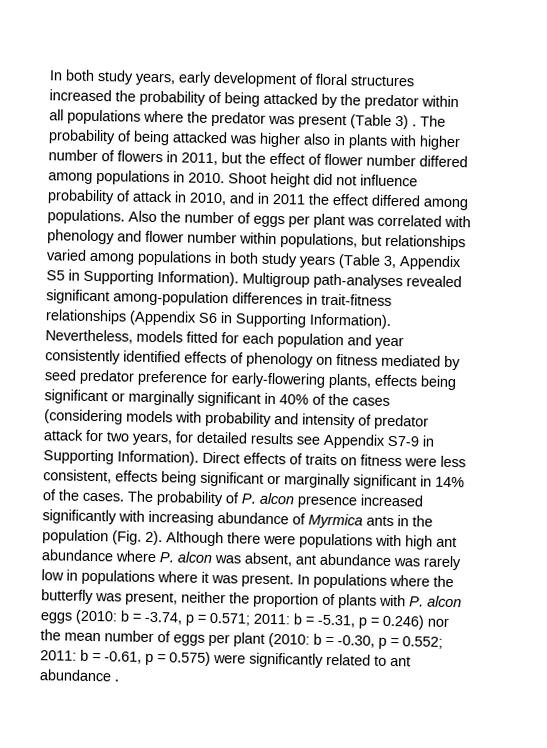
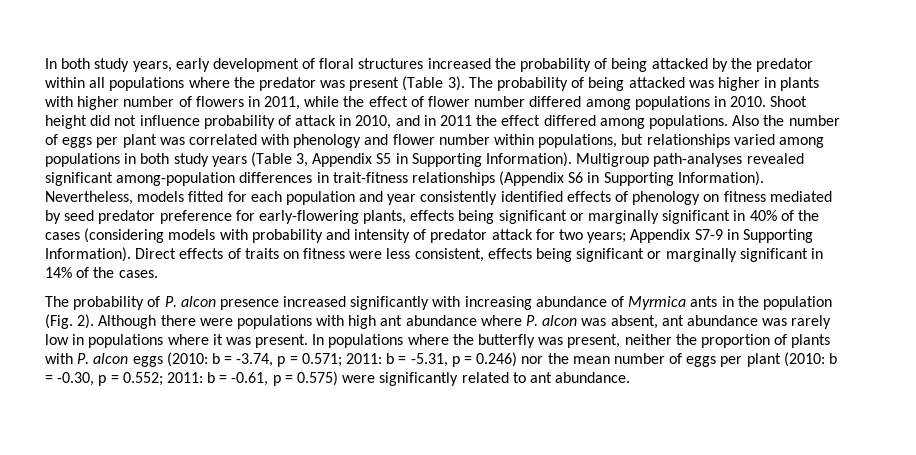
- In both study years, early development of floral structures increased the probability of being attacked by the predator within all populations where the predator was present (Table 3) .
+ In both study years, early development of floral structures increased the probability of being attacked by the predator within all populations where the predator was present (Table 3).
- The probability of being attacked was higher also in plants with higher number of flowers in 2011, but the effect of flower number differed among populations in 2010.
+ The probability of being attacked was higher in plants with higher number of flowers in 2011, while the effect of flower number differed among populations in 2010.
- Nevertheless, models fitted for each population and year consistently identified effects of phenology on fitness mediated by seed predator preference for early-flowering plants, effects being significant or marginally significant in 40% of the cases (considering models with probability and intensity of predator attack for two years, for detailed results see Appendix S7-9 in Supporting Information).
+ Nevertheless, models fitted for each population and year consistently identified effects of phenology on fitness mediated by seed predator preference for early-flowering plants, effects being significant or marginally significant in 40% of the cases (considering models with probability and intensity of predator attack for two years; Appendix S7-9 in Supporting Information).
- Direct effects of traits on fitness were less consistent, effects being significant or marginally significant in 14% of the cases. The probability of P. alcon presence increased significantly with increasing abundance of Myrmica ants in the population (Fig. 2).
+ Direct effects of traits on fitness were less consistent, effects being significant or marginally significant in 14% of the cases.
+ The probability of P. alcon presence increased significantly with increasing abundance of Myrmica ants in the population (Fig. 2).
- In populations where the butterfly was present, neither the proportion of plants with P. alcon eggs (2010: b = -3.74, p = 0.571; 2011: b = -5.31, p = 0.246) nor the mean number of eggs per plant (2010: b = -0.30, p = 0.552; 2011: b = -0.61, p = 0.575) were significantly related to ant abundance .
+ In populations where the butterfly was present, neither the proportion of plants with P. alcon eggs (2010: b = -3.74, p = 0.571; 2011: b = -5.31, p = 0.246) nor the mean number of eggs per plant (2010: b = -0.30, p = 0.552; 2011: b = -0.61, p = 0.575) were significantly related to ant abundance.

